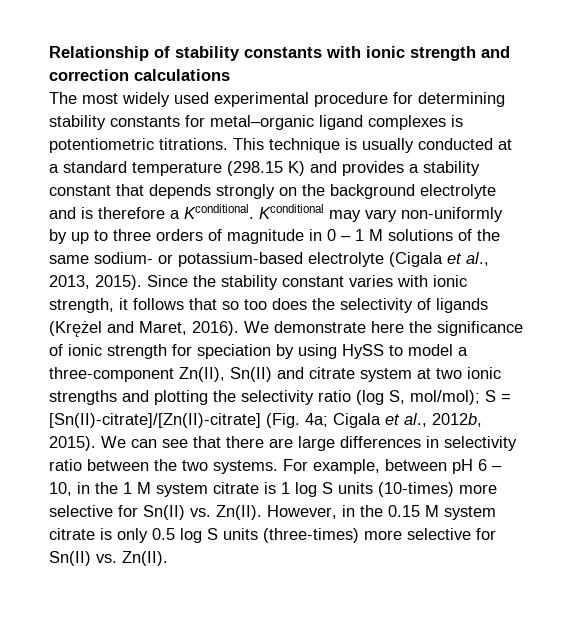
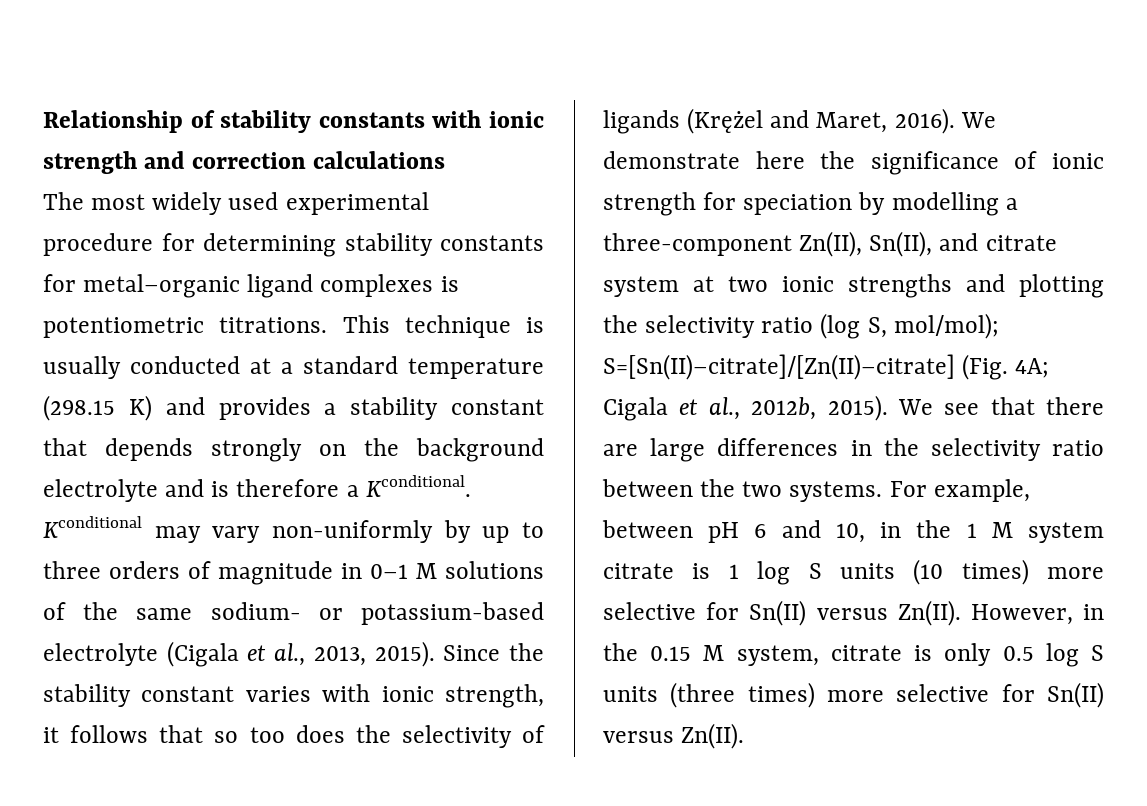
- Kconditional may vary non-uniformly by up to three orders of magnitude in 0 – 1 M solutions of the same sodium- or potassium-based electrolyte (Cigala et al., 2013, 2015).
+ Kconditional may vary non-uniformly by up to three orders of magnitude in 0–1 M solutions of the same sodium- or potassium-based electrolyte (Cigala et al., 2013, 2015).
- We demonstrate here the significance of ionic strength for speciation by using HySS to model a three-component Zn(II), Sn(II) and citrate system at two ionic strengths and plotting the selectivity ratio (log S, mol/mol); S = [Sn(II)-citrate]/[Zn(II)-citrate] (Fig. 4a; Cigala et al., 2012b, 2015).
+ We demonstrate here the significance of ionic strength for speciation by modelling a three-component Zn(II), Sn(II), and citrate system at two ionic strengths and plotting the selectivity ratio (log S, mol/mol); S=[Sn(II)–citrate]/[Zn(II)–citrate] (Fig. 4A; Cigala et al., 2012b, 2015).
- We can see that there are large differences in selectivity ratio between the two systems.
+ We see that there are large differences in the selectivity ratio between the two systems.
- For example, between pH 6 – 10, in the 1 M system citrate is 1 log S units (10-times) more selective for Sn(II) vs. Zn(II).
+ For example, between pH 6 and 10, in the 1 M system citrate is 1 log S units (10 times) more selective for Sn(II) versus Zn(II).
- However, in the 0.15 M system citrate is only 0.5 log S units (three-times) more selective for Sn(II) vs. Zn(II).
+ However, in the 0.15 M system, citrate is only 0.5 log S units (three times) more selective for Sn(II) versus Zn(II).

